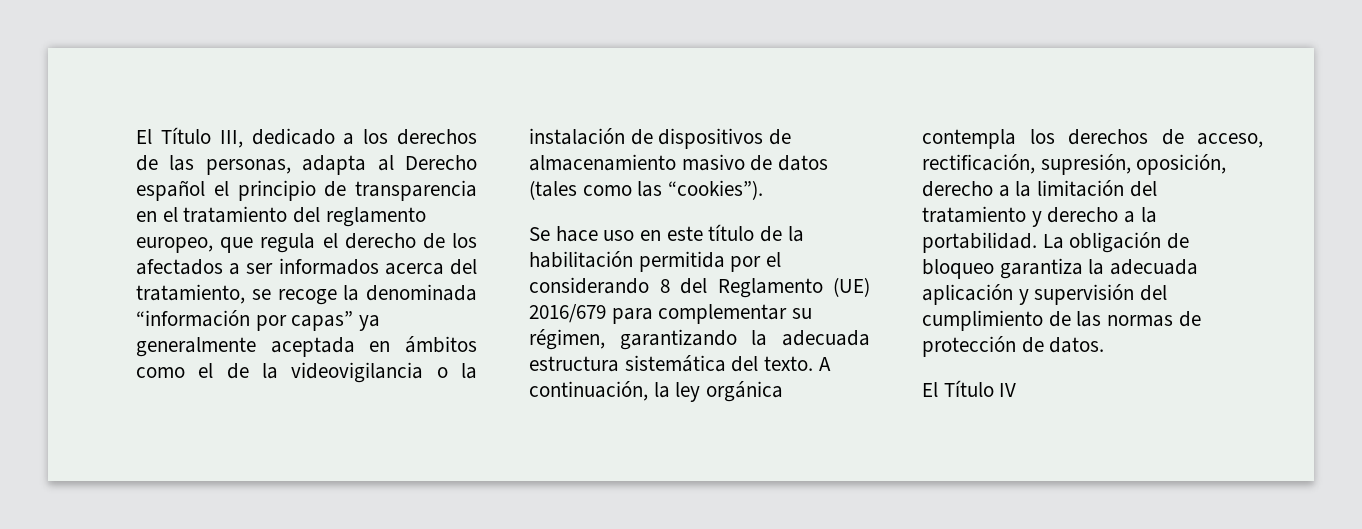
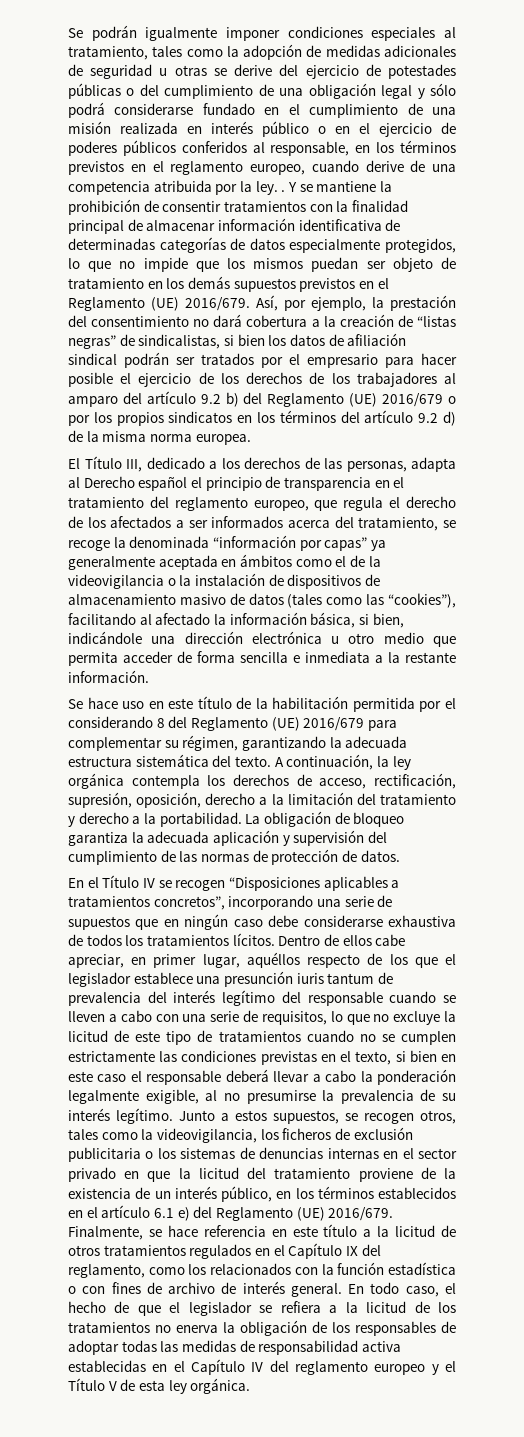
+ Se podrán igualmente imponer condiciones especiales al tratamiento, tales como la adopción de medidas adicionales de seguridad u otras se derive del ejercicio de potestades públicas o del cumplimiento de una obligación legal y sólo podrá considerarse fundado en el cumplimiento de una misión realizada en interés público o en el ejercicio de poderes públicos conferidos al responsable, en los términos previstos en el reglamento europeo, cuando derive de una competencia atribuida por la ley. . Y se mantiene la prohibición de consentir tratamientos con la finalidad principal de almacenar información identificativa de determinadas categorías de datos especialmente protegidos, lo que no impide que los mismos puedan ser objeto de tratamiento en los demás supuestos previstos en el Reglamento (UE) 2016/679. Así, por ejemplo, la prestación del consentimiento no dará cobertura a la creación de “listas negras” de sindicalistas, si bien los datos de afiliación sindical podrán ser tratados por el empresario para hacer posible el ejercicio de los derechos de los trabajadores al amparo del artículo 9.2 b) del Reglamento (UE) 2016/679 o por los propios sindicatos en los términos del artículo 9.2 d) de la misma norma europea.
- El Título III, dedicado a los derechos de las personas, adapta al Derecho español el principio de transparencia en el tratamiento del reglamento europeo, que regula el derecho de los afectados a ser informados acerca del tratamiento, se recoge la denominada “información por capas” ya generalmente aceptada en ámbitos como el de la videovigilancia o la instalación de dispositivos de almacenamiento masivo de datos (tales como las “cookies”).
+ El Título III, dedicado a los derechos de las personas, adapta al Derecho español el principio de transparencia en el tratamiento del reglamento europeo, que regula el derecho de los afectados a ser informados acerca del tratamiento, se recoge la denominada “información por capas” ya generalmente aceptada en ámbitos como el de la videovigilancia o la instalación de dispositivos de almacenamiento masivo de datos (tales como las “cookies”), facilitando al afectado la información básica, si bien, indicándole una dirección electrónica u otro medio que permita acceder de forma sencilla e inmediata a la restante información.
- El Título IV
+ En el Título IV se recogen “Disposiciones aplicables a tratamientos concretos”, incorporando una serie de supuestos que en ningún caso debe considerarse exhaustiva de todos los tratamientos lícitos. Dentro de ellos cabe apreciar, en primer lugar, aquéllos respecto de los que el legislador establece una presunción iuris tantum de prevalencia del interés legítimo del responsable cuando se lleven a cabo con una serie de requisitos, lo que no excluye la licitud de este tipo de tratamientos cuando no se cumplen estrictamente las condiciones previstas en el texto, si bien en este caso el responsable deberá llevar a cabo la ponderación legalmente exigible, al no presumirse la prevalencia de su interés legítimo. Junto a estos supuestos, se recogen otros, tales como la videovigilancia, los ficheros de exclusión publicitaria o los sistemas de denuncias internas en el sector privado en que la licitud del tratamiento proviene de la existencia de un interés público, en los términos establecidos en el artículo 6.1 e) del Reglamento (UE) 2016/679. Finalmente, se hace referencia en este título a la licitud de otros tratamientos regulados en el Capítulo IX del reglamento, como los relacionados con la función estadística o con fines de archivo de interés general. En todo caso, el hecho de que el legislador se refiera a la licitud de los tratamientos no enerva la obligación de los responsables de adoptar todas las medidas de responsabilidad activa establecidas en el Capítulo IV del reglamento europeo y el Título V de esta ley orgánica.

